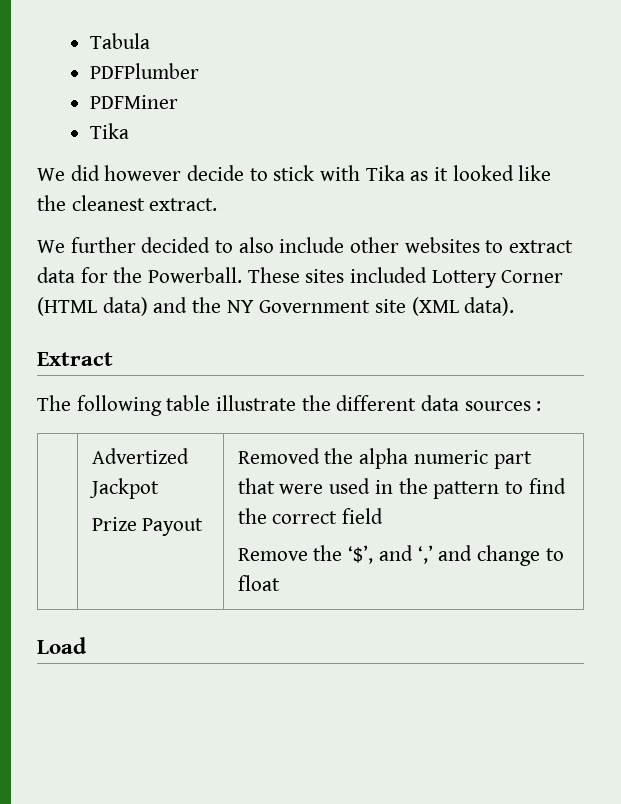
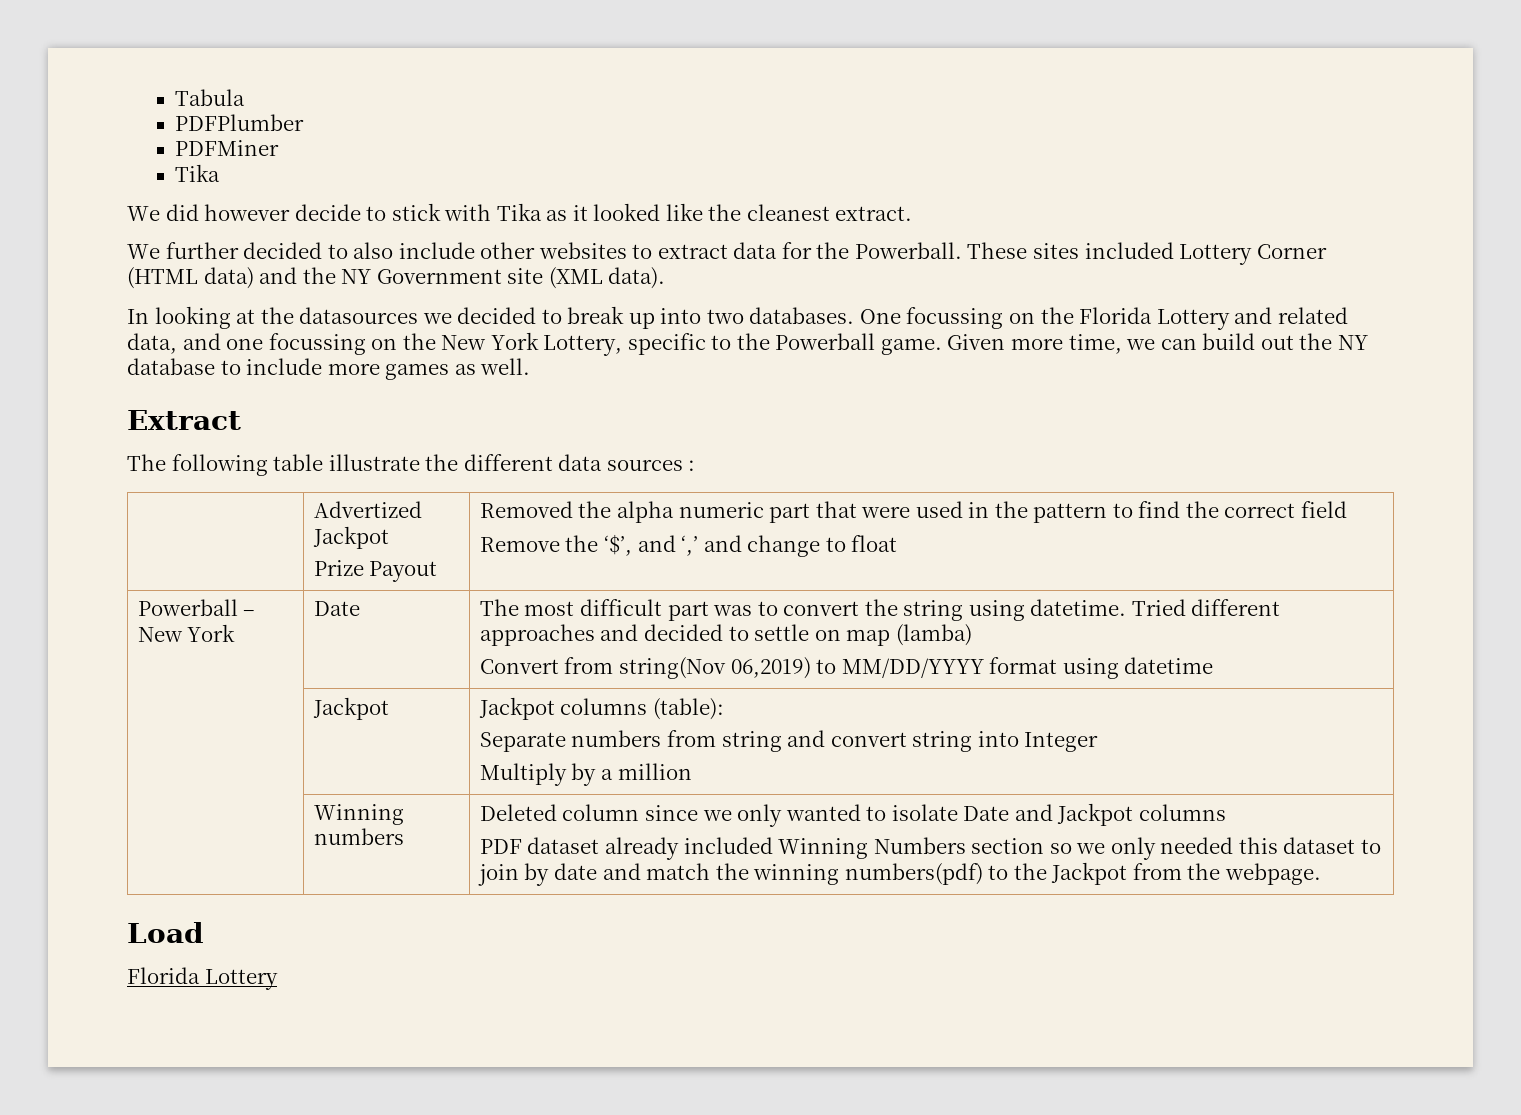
+ In looking at the datasources we decided to break up into two databases. One focussing on the Florida Lottery and related data, and one focussing on the New York Lottery, specific to the Powerball game. Given more time, we can build out the NY database to include more games as well.
+ Powerball – New York | Date | The most difficult part was to convert the string using datetime. Tried different approaches and decided to settle on map (lamba)
+ Convert from string(Nov 06,2019) to MM/DD/YYYY format using datetime
+ | Jackpot | Jackpot columns (table):
+ Separate numbers from string and convert string into Integer
+ Multiply by a million
+ | Winning numbers | Deleted column since we only wanted to isolate Date and Jackpot columns
+ PDF dataset already included Winning Numbers section so we only needed this dataset to join by date and match the winning numbers(pdf) to the Jackpot from the webpage.
  Load
+ Florida Lottery

